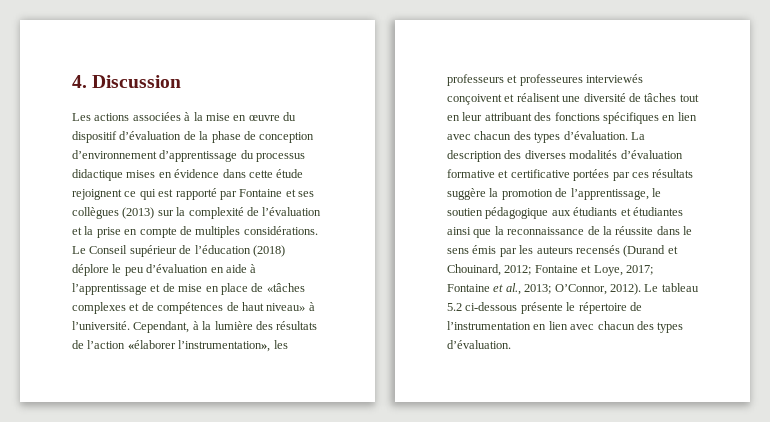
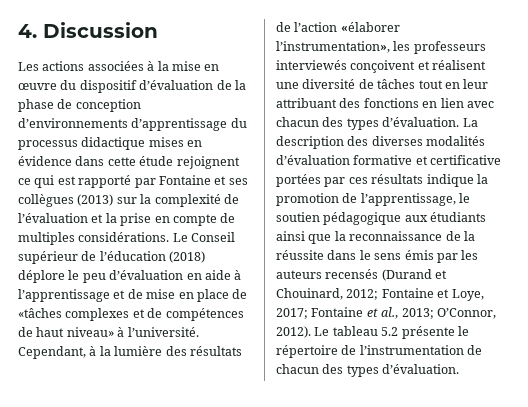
- Les actions associées à la mise en œuvre du dispositif d’évaluation de la phase de conception d’environnement d’apprentissage du processus didactique mises en évidence dans cette étude rejoignent ce qui est rapporté par Fontaine et ses collègues (2013) sur la complexité de l’évaluation et la prise en compte de multiples considérations.
+ Les actions associées à la mise en œuvre du dispositif d’évaluation de la phase de conception d’environnements d’apprentissage du processus didactique mises en évidence dans cette étude rejoignent ce qui est rapporté par Fontaine et ses collègues (2013) sur la complexité de l’évaluation et la prise en compte de multiples considérations.
- Cependant, à la lumière des résultats de l’action «élaborer l’instrumentation», les professeurs et professeures interviewés conçoivent et réalisent une diversité de tâches tout en leur attribuant des fonctions spécifiques en lien avec chacun des types d’évaluation.
+ Cependant, à la lumière des résultats de l’action «élaborer l’instrumentation», les professeurs interviewés conçoivent et réalisent une diversité de tâches tout en leur attribuant des fonctions en lien avec chacun des types d’évaluation.
- La description des diverses modalités d’évaluation formative et certificative portées par ces résultats suggère la promotion de l’apprentissage, le soutien pédagogique aux étudiants et étudiantes ainsi que la reconnaissance de la réussite dans le sens émis par les auteurs recensés (Durand et Chouinard, 2012; Fontaine et Loye, 2017; Fontaine et al., 2013; O’Connor, 2012).
+ La description des diverses modalités d’évaluation formative et certificative portées par ces résultats indique la promotion de l’apprentissage, le soutien pédagogique aux étudiants ainsi que la reconnaissance de la réussite dans le sens émis par les auteurs recensés (Durand et Chouinard, 2012; Fontaine et Loye, 2017; Fontaine et al., 2013; O’Connor, 2012).
- Le tableau 5.2 ci-dessous présente le répertoire de l’instrumentation en lien avec chacun des types d’évaluation.
+ Le tableau 5.2 présente le répertoire de l’instrumentation de chacun des types d’évaluation.

